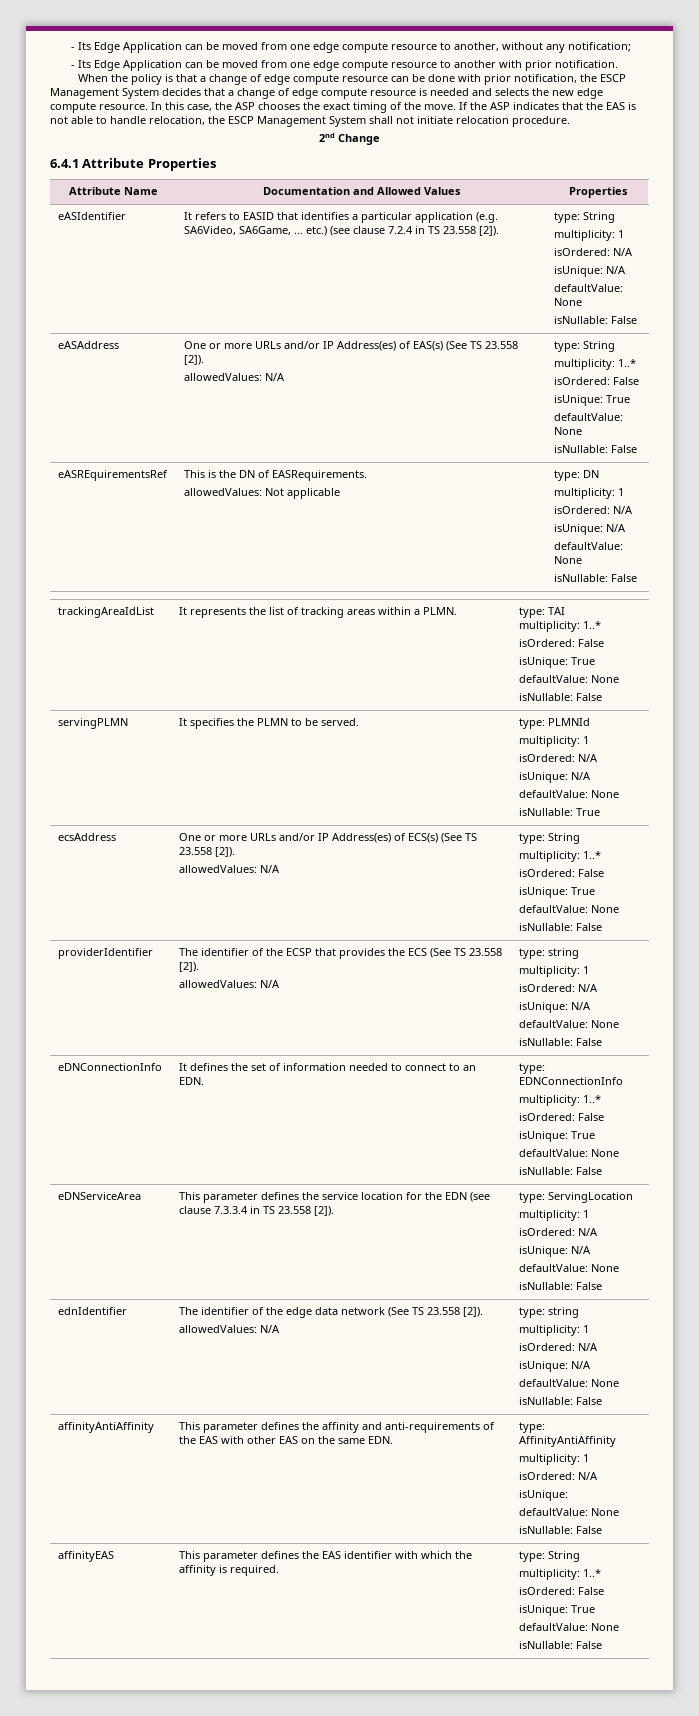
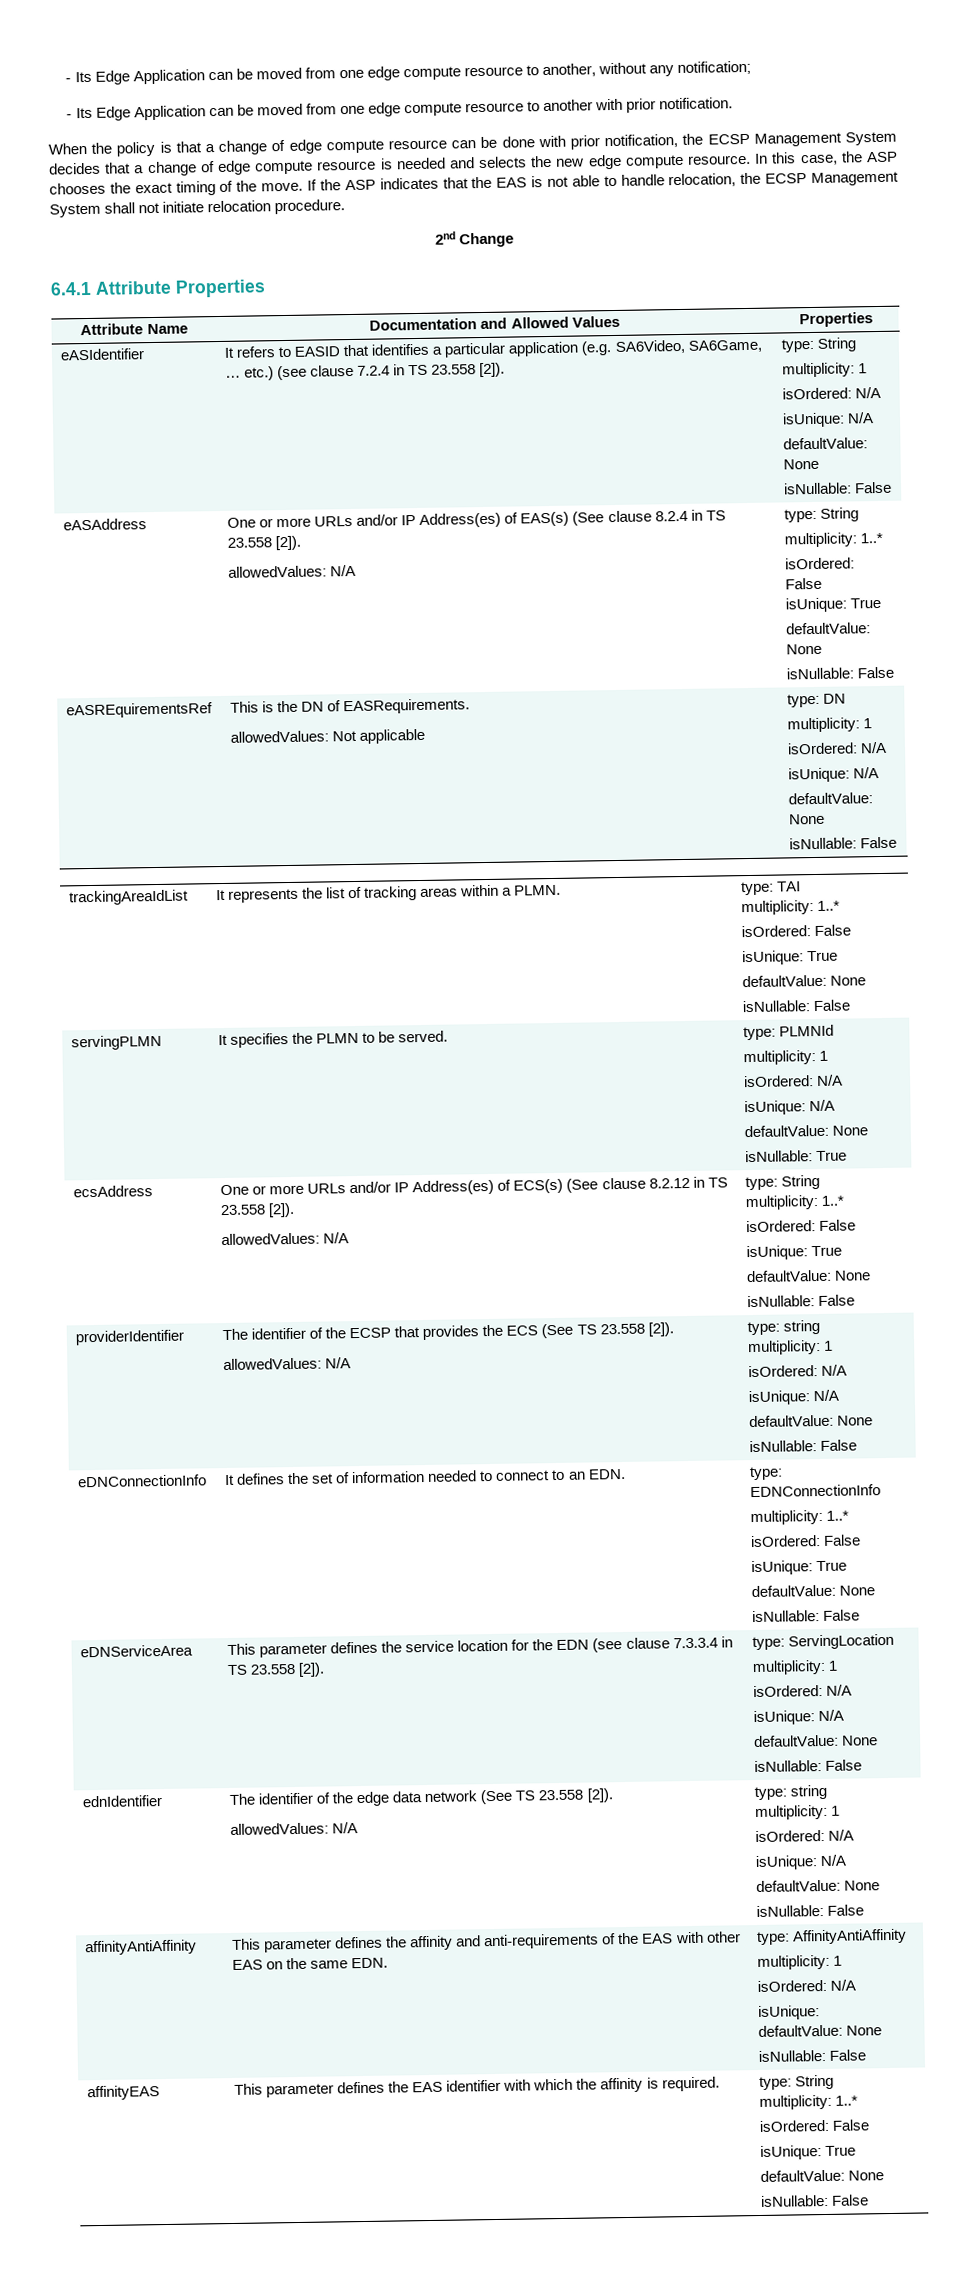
- When the policy is that a change of edge compute resource can be done with prior notification, the ESCP Management System decides that a change of edge compute resource is needed and selects the new edge compute resource.
+ When the policy is that a change of edge compute resource can be done with prior notification, the ECSP Management System decides that a change of edge compute resource is needed and selects the new edge compute resource.
- If the ASP indicates that the EAS is not able to handle relocation, the ESCP Management System shall not initiate relocation procedure.
+ If the ASP indicates that the EAS is not able to handle relocation, the ECSP Management System shall not initiate relocation procedure.
- eASAddress | One or more URLs and/or IP Address(es) of EAS(s) (See TS 23.558 [2]).
+ eASAddress | One or more URLs and/or IP Address(es) of EAS(s) (See clause 8.2.4 in TS 23.558 [2]).
- ecsAddress | One or more URLs and/or IP Address(es) of ECS(s) (See TS 23.558 [2]).
+ ecsAddress | One or more URLs and/or IP Address(es) of ECS(s) (See clause 8.2.12 in TS 23.558 [2]).

